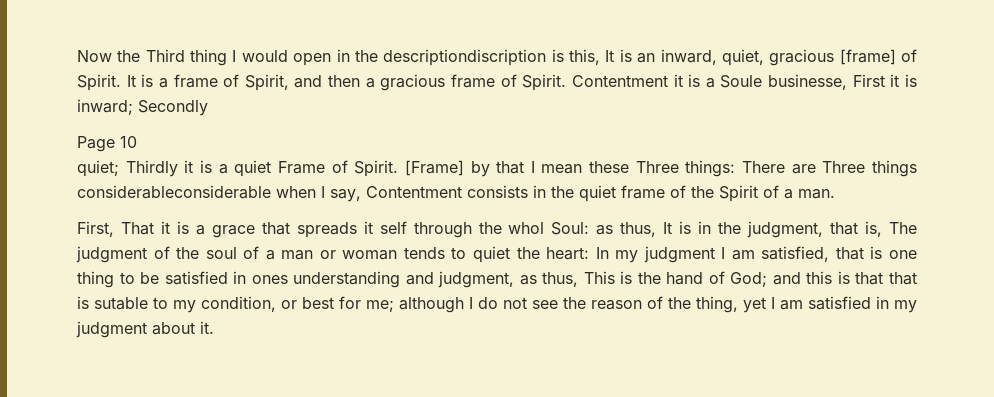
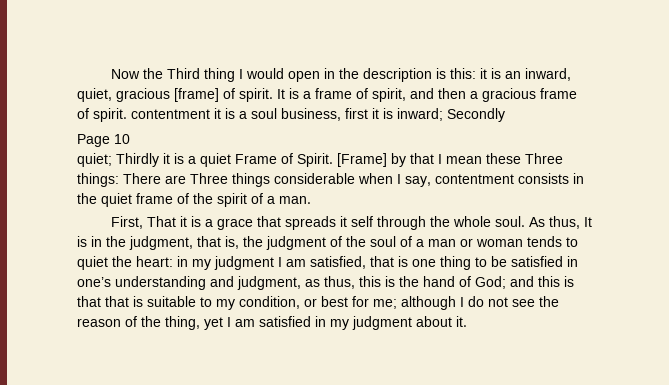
- Now the Third thing I would open in the descriptiondiscription is this, It is an inward, quiet, gracious [frame] of Spirit.
+ Now the Third thing I would open in the description is this: it is an inward, quiet, gracious [frame] of spirit.
- It is a frame of Spirit, and then a gracious frame of Spirit. Contentment it is a Soule businesse, First it is inward; Secondly
+ It is a frame of spirit, and then a gracious frame of spirit. contentment it is a soul business, first it is inward; Secondly
- [Frame] by that I mean these Three things: There are Three things considerableconsiderable when I say, Contentment consists in the quiet frame of the Spirit of a man.
+ [Frame] by that I mean these Three things: There are Three things considerable when I say, contentment consists in the quiet frame of the spirit of a man.
- First, That it is a grace that spreads it self through the whol Soul: as thus, It is in the judgment, that is, The judgment of the soul of a man or woman tends to quiet the heart:
+ First, That it is a grace that spreads it self through the whole soul. As thus, It is in the judgment, that is, the judgment of the soul of a man or woman tends to quiet the heart:
- In my judgment I am satisfied, that is one thing to be satisfied in ones understanding and judgment, as thus, This is the hand of God;
+ in my judgment I am satisfied, that is one thing to be satisfied in one’s understanding and judgment, as thus, this is the hand of God;
- and this is that that is sutable to my condition, or best for me;
+ and this is that that is suitable to my condition, or best for me;

